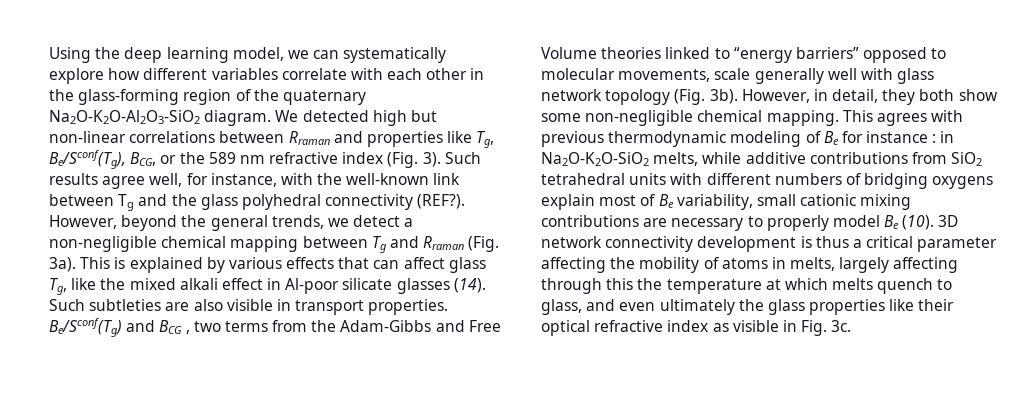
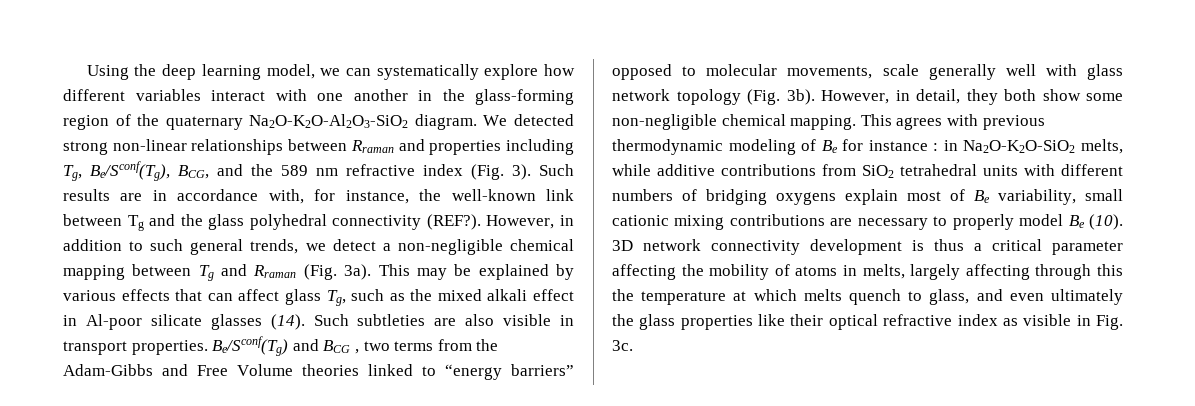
- Using the deep learning model, we can systematically explore how different variables correlate with each other in the glass-forming region of the quaternary Na2O-K2O-Al2O3-SiO2 diagram.
+ Using the deep learning model, we can systematically explore how different variables interact with one another in the glass-forming region of the quaternary Na2O-K2O-Al2O3-SiO2 diagram.
- We detected high but non-linear correlations between Rraman and properties like Tg, Be/Sconf(Tg), BCG, or the 589 nm refractive index (Fig. 3).
+ We detected strong non-linear relationships between Rraman and properties including Tg, Be/Sconf(Tg), BCG, and the 589 nm refractive index (Fig. 3).
- Such results agree well, for instance, with the well-known link between Tg and the glass polyhedral connectivity (REF?).
+ Such results are in accordance with, for instance, the well-known link between Tg and the glass polyhedral connectivity (REF?).
- However, beyond the general trends, we detect a non-negligible chemical mapping between Tg and Rraman (Fig. 3a).
+ However, in addition to such general trends, we detect a non-negligible chemical mapping between Tg and Rraman (Fig. 3a).
- This is explained by various effects that can affect glass Tg, like the mixed alkali effect in Al-poor silicate glasses (14).
+ This may be explained by various effects that can affect glass Tg, such as the mixed alkali effect in Al-poor silicate glasses (14).

